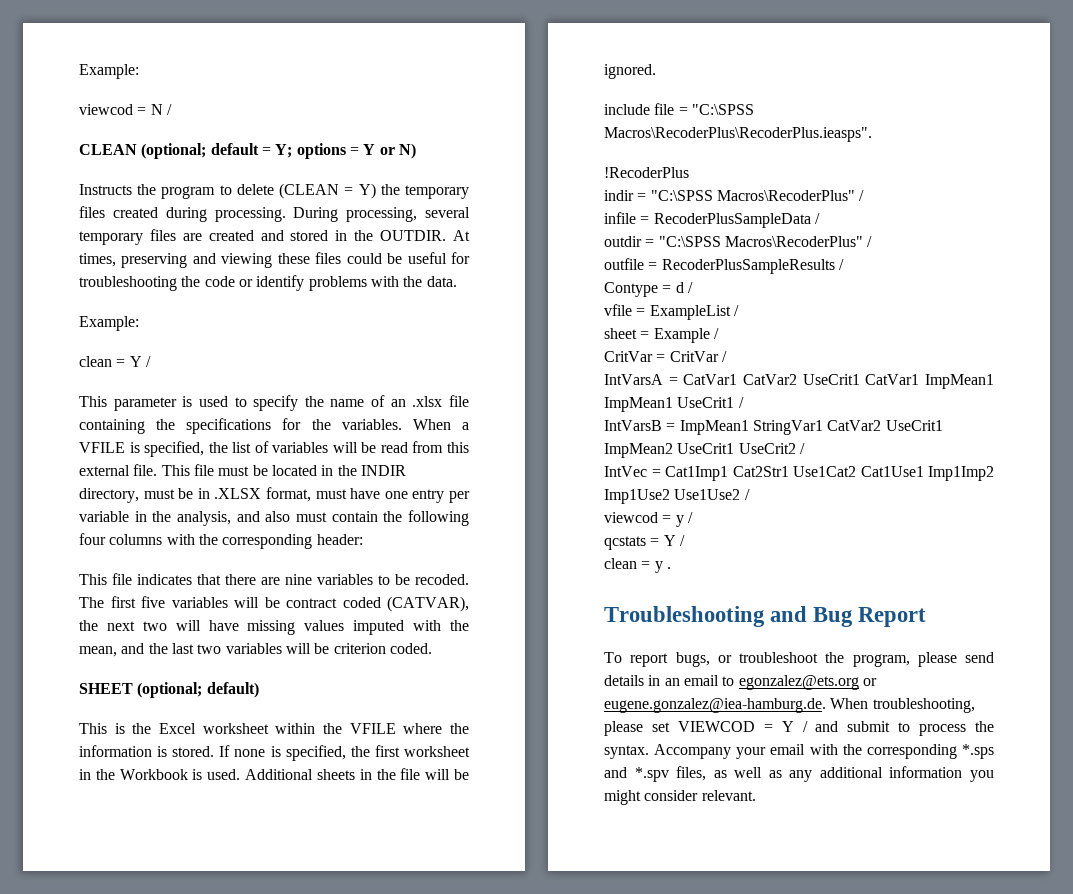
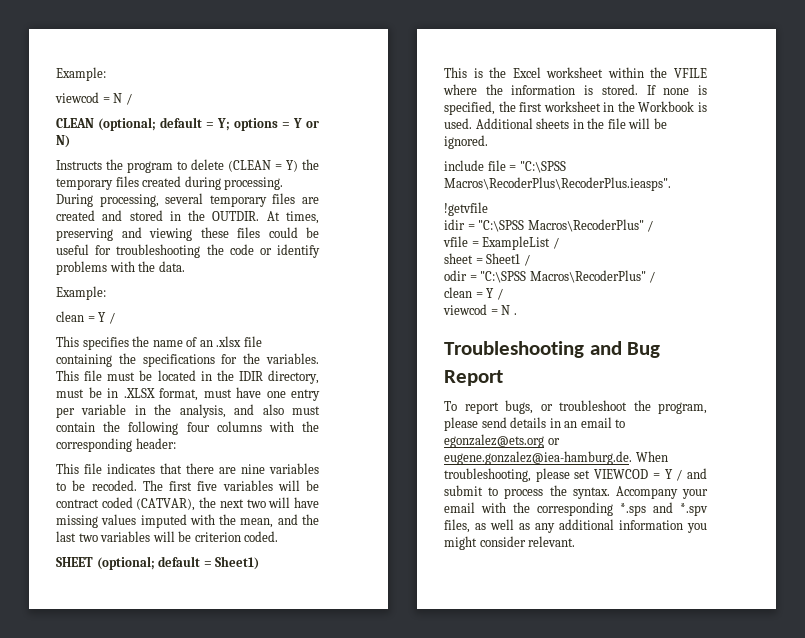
- This parameter is used to specify the name of an .xlsx file containing the specifications for the variables.
+ This specifies the name of an .xlsx file containing the specifications for the variables.
- When a VFILE is specified, the list of variables will be read from this external file.
- This file must be located in the INDIR directory, must be in .XLSX format, must have one entry per variable in the analysis, and also must contain the following four columns with the corresponding header:
+ This file must be located in the IDIR directory, must be in .XLSX format, must have one entry per variable in the analysis, and also must contain the following four columns with the corresponding header:
- SHEET (optional; default)
+ SHEET (optional; default = Sheet1)
- !RecoderPlus
- indir = "C:\SPSS Macros\RecoderPlus" /
- infile = RecoderPlusSampleData /
- outdir = "C:\SPSS Macros\RecoderPlus" /
- outfile = RecoderPlusSampleResults /
- Contype = d /
+ !getvfile
+ idir = "C:\SPSS Macros\RecoderPlus" /
- sheet = Example /
- CritVar = CritVar /
- IntVarsA = CatVar1 CatVar2 UseCrit1 CatVar1 ImpMean1 ImpMean1 UseCrit1 /
- IntVarsB = ImpMean1 StringVar1 CatVar2 UseCrit1 ImpMean2 UseCrit1 UseCrit2 /
- IntVec = Cat1Imp1 Cat2Str1 Use1Cat2 Cat1Use1 Imp1Imp2 Imp1Use2 Use1Use2 /
- viewcod = y /
- qcstats = Y /
- clean = y .
+ sheet = Sheet1 /
+ odir = "C:\SPSS Macros\RecoderPlus" /
+ clean = Y /
+ viewcod = N .

